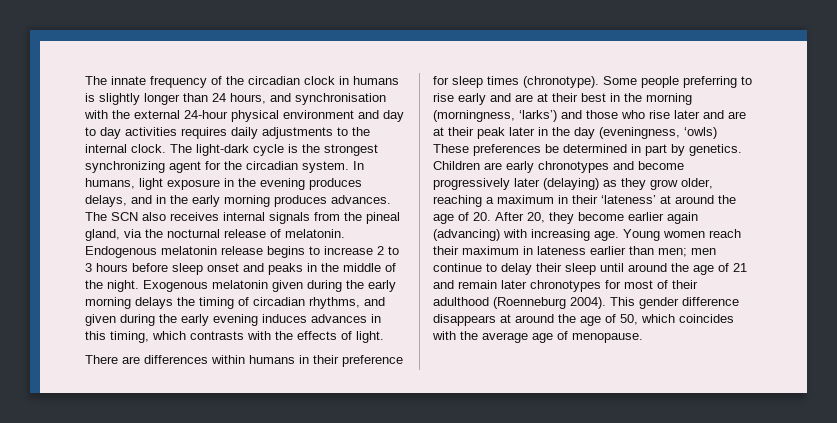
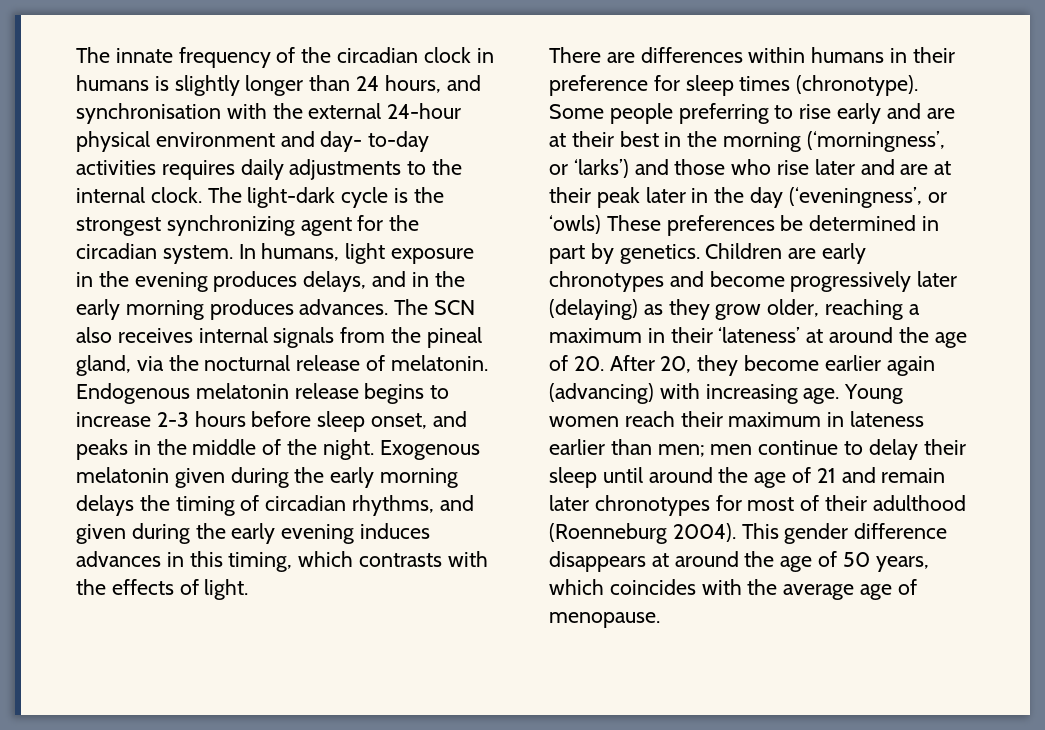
- The innate frequency of the circadian clock in humans is slightly longer than 24 hours, and synchronisation with the external 24-hour physical environment and day to day activities requires daily adjustments to the internal clock.
+ The innate frequency of the circadian clock in humans is slightly longer than 24 hours, and synchronisation with the external 24-hour physical environment and day- to-day activities requires daily adjustments to the internal clock.
- Endogenous melatonin release begins to increase 2 to 3 hours before sleep onset and peaks in the middle of the night.
+ Endogenous melatonin release begins to increase 2-3 hours before sleep onset, and peaks in the middle of the night.
- Some people preferring to rise early and are at their best in the morning (morningness, ‘larks’) and those who rise later and are at their peak later in the day (eveningness, ‘owls) These preferences be determined in part by genetics.
+ Some people preferring to rise early and are at their best in the morning (‘morningness’, or ‘larks’) and those who rise later and are at their peak later in the day (‘eveningness’, or ‘owls) These preferences be determined in part by genetics.
- This gender difference disappears at around the age of 50, which coincides with the average age of menopause.
+ This gender difference disappears at around the age of 50 years, which coincides with the average age of menopause.

